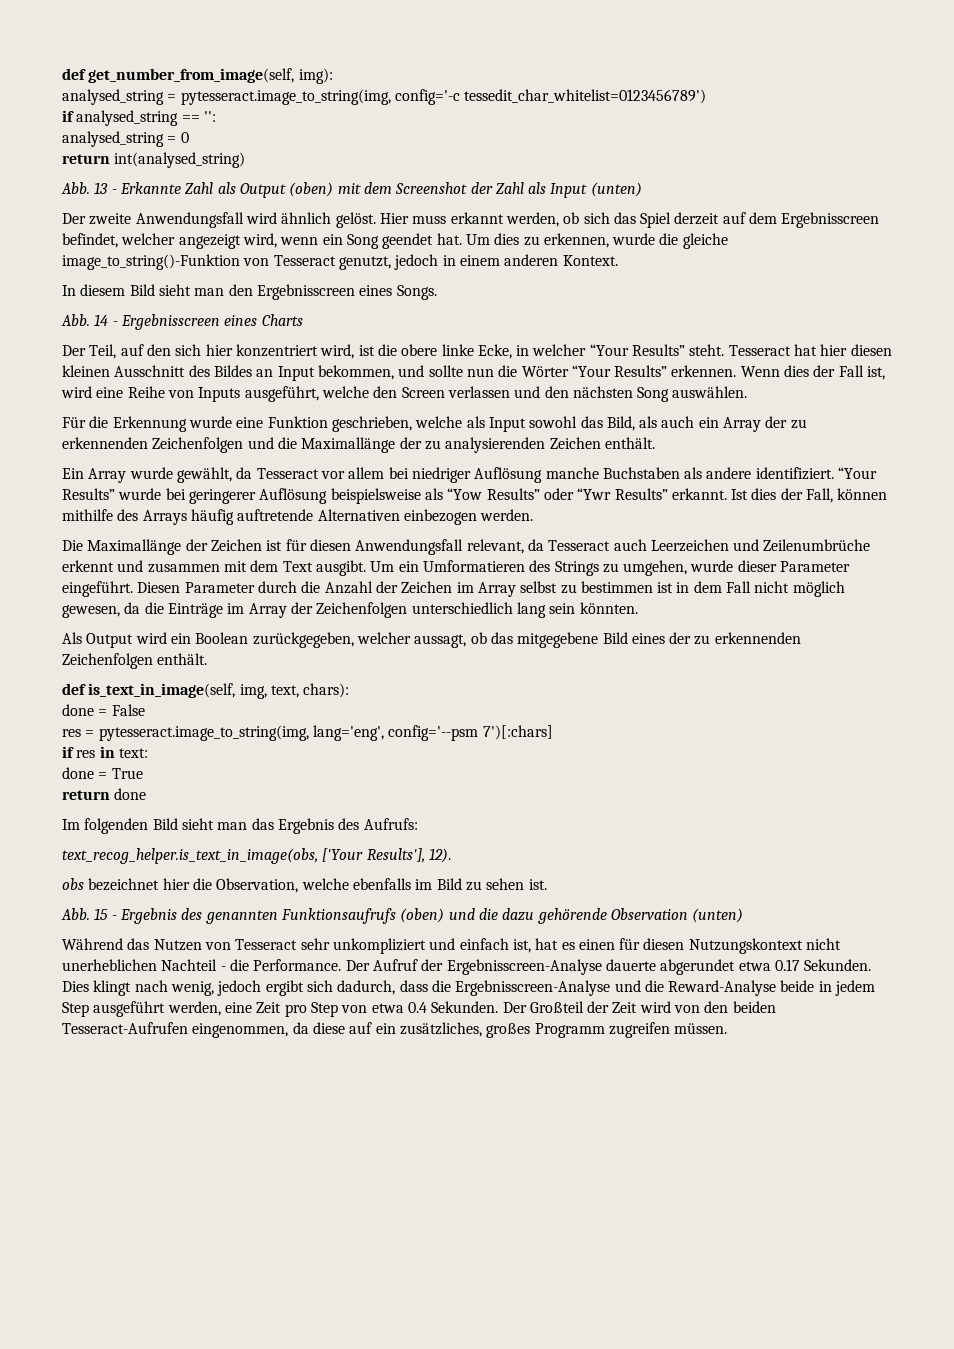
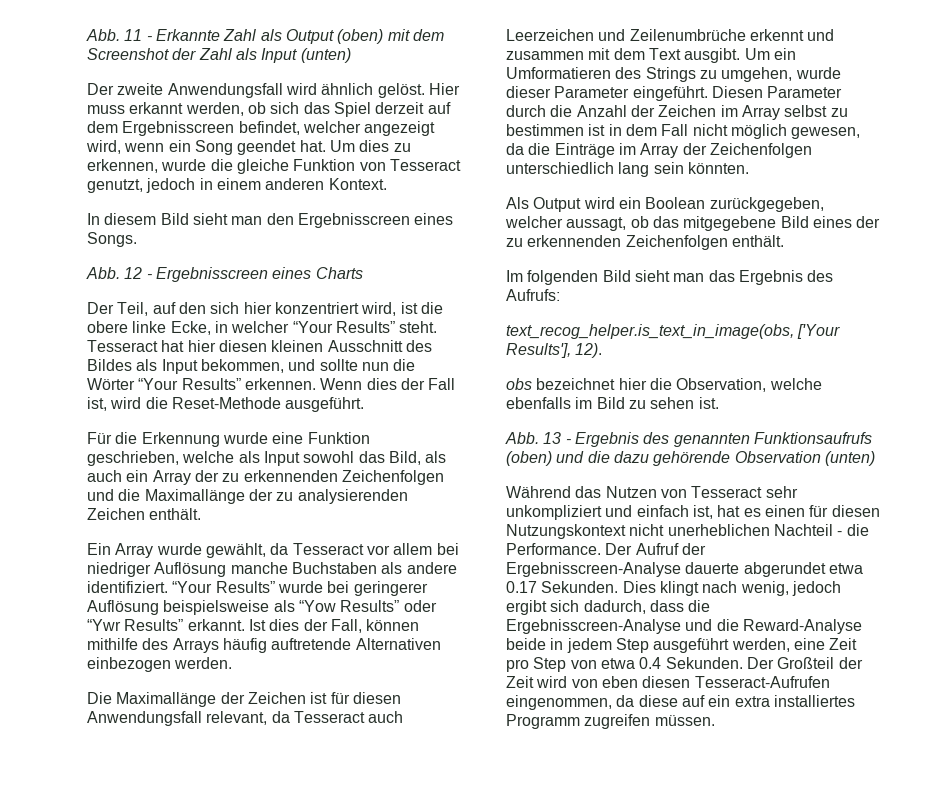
- def get_number_from_image(self, img):
- analysed_string = pytesseract.image_to_string(img, config='-c tessedit_char_whitelist=0123456789')
- if analysed_string == '':
- analysed_string = 0
- return int(analysed_string)
- Abb. 13 - Erkannte Zahl als Output (oben) mit dem Screenshot der Zahl als Input (unten)
+ Abb. 11 - Erkannte Zahl als Output (oben) mit dem Screenshot der Zahl als Input (unten)
- Um dies zu erkennen, wurde die gleiche image_to_string()-Funktion von Tesseract genutzt, jedoch in einem anderen Kontext.
+ Um dies zu erkennen, wurde die gleiche Funktion von Tesseract genutzt, jedoch in einem anderen Kontext.
- Abb. 14 - Ergebnisscreen eines Charts
+ Abb. 12 - Ergebnisscreen eines Charts
- Tesseract hat hier diesen kleinen Ausschnitt des Bildes an Input bekommen, und sollte nun die Wörter “Your Results” erkennen.
+ Tesseract hat hier diesen kleinen Ausschnitt des Bildes als Input bekommen, und sollte nun die Wörter “Your Results” erkennen.
- Wenn dies der Fall ist, wird eine Reihe von Inputs ausgeführt, welche den Screen verlassen und den nächsten Song auswählen.
+ Wenn dies der Fall ist, wird die Reset-Methode ausgeführt.
- def is_text_in_image(self, img, text, chars):
- done = False
- res = pytesseract.image_to_string(img, lang='eng', config='--psm 7')[:chars]
- if res in text:
- done = True
- return done
- Abb. 15 - Ergebnis des genannten Funktionsaufrufs (oben) und die dazu gehörende Observation (unten)
+ Abb. 13 - Ergebnis des genannten Funktionsaufrufs (oben) und die dazu gehörende Observation (unten)
- Der Großteil der Zeit wird von den beiden Tesseract-Aufrufen eingenommen, da diese auf ein zusätzliches, großes Programm zugreifen müssen.
+ Der Großteil der Zeit wird von eben diesen Tesseract-Aufrufen eingenommen, da diese auf ein extra installiertes Programm zugreifen müssen.

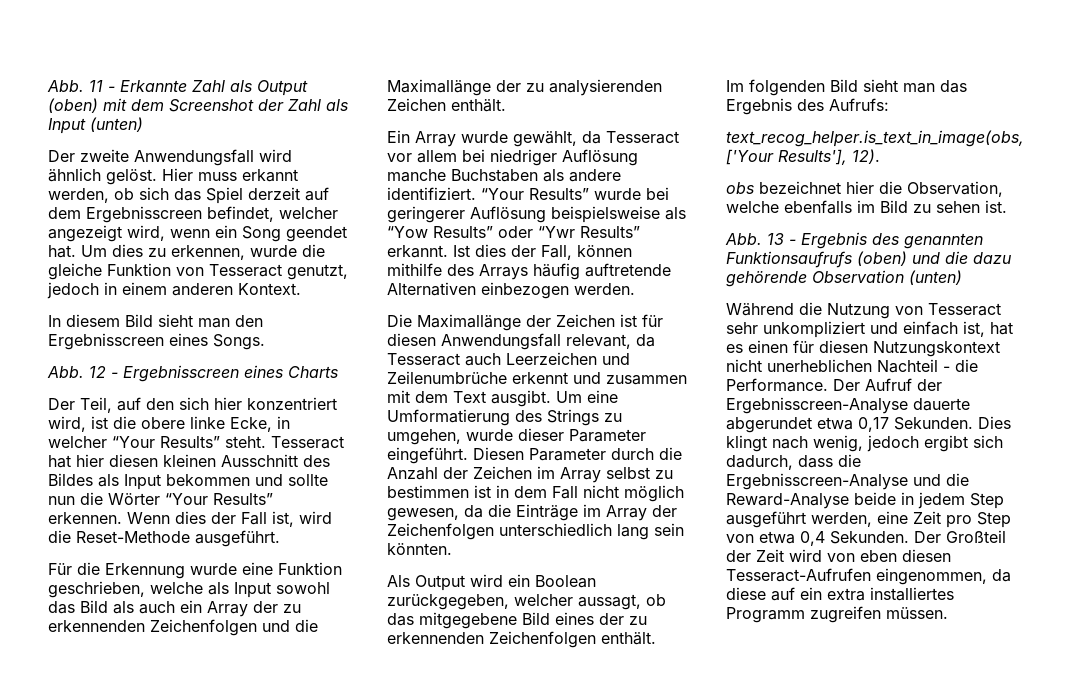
- Tesseract hat hier diesen kleinen Ausschnitt des Bildes als Input bekommen, und sollte nun die Wörter “Your Results” erkennen.
+ Tesseract hat hier diesen kleinen Ausschnitt des Bildes als Input bekommen und sollte nun die Wörter “Your Results” erkennen.
- Für die Erkennung wurde eine Funktion geschrieben, welche als Input sowohl das Bild, als auch ein Array der zu erkennenden Zeichenfolgen und die Maximallänge der zu analysierenden Zeichen enthält.
+ Für die Erkennung wurde eine Funktion geschrieben, welche als Input sowohl das Bild als auch ein Array der zu erkennenden Zeichenfolgen und die Maximallänge der zu analysierenden Zeichen enthält.
- Um ein Umformatieren des Strings zu umgehen, wurde dieser Parameter eingeführt.
+ Um eine Umformatierung des Strings zu umgehen, wurde dieser Parameter eingeführt.
- Während das Nutzen von Tesseract sehr unkompliziert und einfach ist, hat es einen für diesen Nutzungskontext nicht unerheblichen Nachteil - die Performance.
+ Während die Nutzung von Tesseract sehr unkompliziert und einfach ist, hat es einen für diesen Nutzungskontext nicht unerheblichen Nachteil - die Performance.
- Der Aufruf der Ergebnisscreen-Analyse dauerte abgerundet etwa 0.17 Sekunden.
+ Der Aufruf der Ergebnisscreen-Analyse dauerte abgerundet etwa 0,17 Sekunden.
- Dies klingt nach wenig, jedoch ergibt sich dadurch, dass die Ergebnisscreen-Analyse und die Reward-Analyse beide in jedem Step ausgeführt werden, eine Zeit pro Step von etwa 0.4 Sekunden.
+ Dies klingt nach wenig, jedoch ergibt sich dadurch, dass die Ergebnisscreen-Analyse und die Reward-Analyse beide in jedem Step ausgeführt werden, eine Zeit pro Step von etwa 0,4 Sekunden.

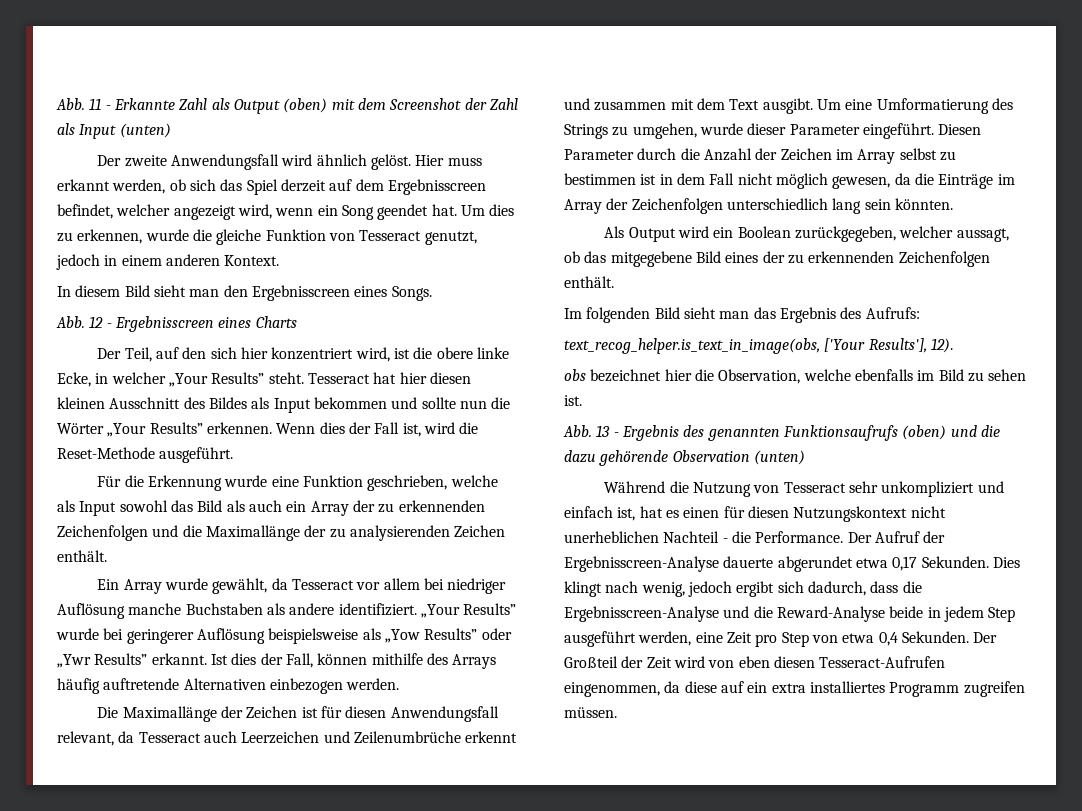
- Der Teil, auf den sich hier konzentriert wird, ist die obere linke Ecke, in welcher “Your Results” steht.
+ Der Teil, auf den sich hier konzentriert wird, ist die obere linke Ecke, in welcher „Your Results” steht.
- Tesseract hat hier diesen kleinen Ausschnitt des Bildes als Input bekommen und sollte nun die Wörter “Your Results” erkennen.
+ Tesseract hat hier diesen kleinen Ausschnitt des Bildes als Input bekommen und sollte nun die Wörter „Your Results” erkennen.
- “Your Results” wurde bei geringerer Auflösung beispielsweise als “Yow Results” oder “Ywr Results” erkannt.
+ „Your Results” wurde bei geringerer Auflösung beispielsweise als „Yow Results” oder „Ywr Results” erkannt.

